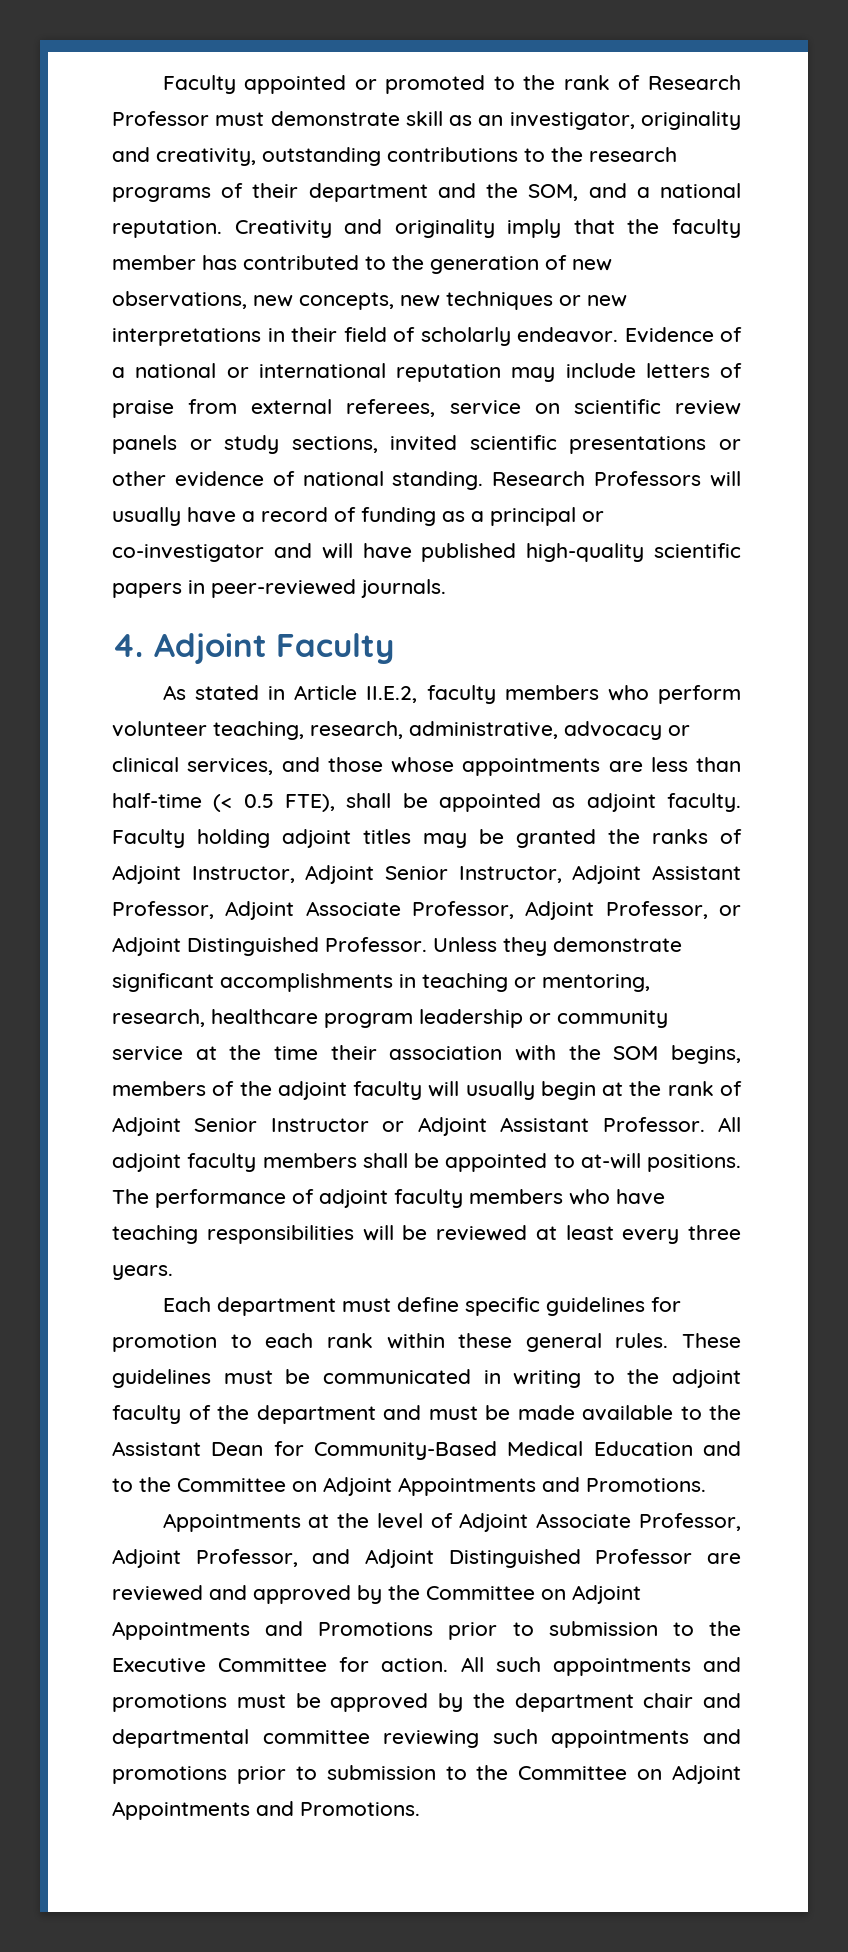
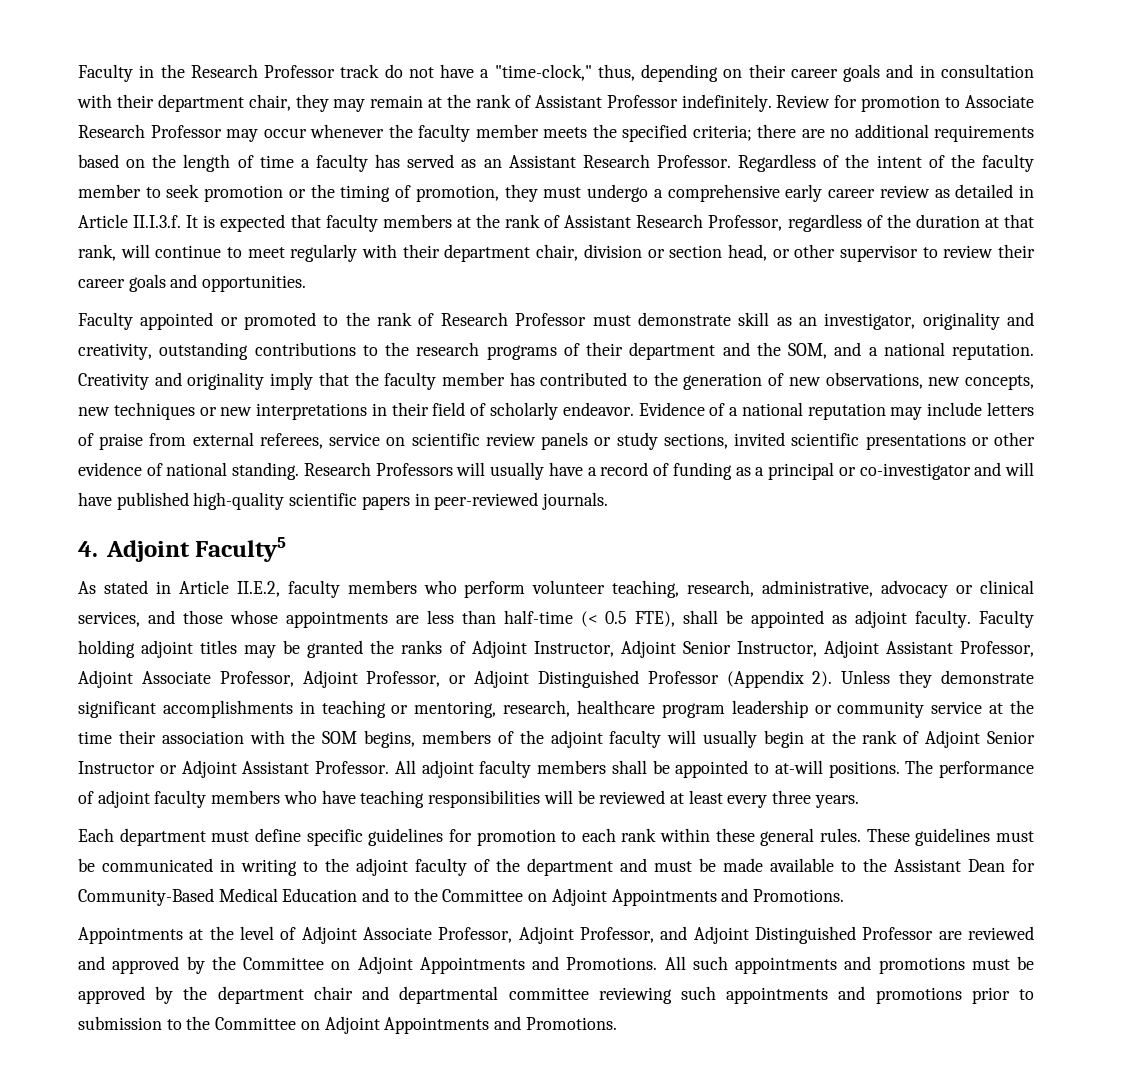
+ Faculty in the Research Professor track do not have a "time-clock," thus, depending on their career goals and in consultation with their department chair, they may remain at the rank of Assistant Professor indefinitely. Review for promotion to Associate Research Professor may occur whenever the faculty member meets the specified criteria; there are no additional requirements based on the length of time a faculty has served as an Assistant Research Professor. Regardless of the intent of the faculty member to seek promotion or the timing of promotion, they must undergo a comprehensive early career review as detailed in Article II.I.3.f. It is expected that faculty members at the rank of Assistant Research Professor, regardless of the duration at that rank, will continue to meet regularly with their department chair, division or section head, or other supervisor to review their career goals and opportunities.
- Evidence of a national or international reputation may include letters of praise from external referees, service on scientific review panels or study sections, invited scientific presentations or other evidence of national standing.
+ Evidence of a national reputation may include letters of praise from external referees, service on scientific review panels or study sections, invited scientific presentations or other evidence of national standing.
- 4. Adjoint Faculty
+ 4. Adjoint Faculty5
- Faculty holding adjoint titles may be granted the ranks of Adjoint Instructor, Adjoint Senior Instructor, Adjoint Assistant Professor, Adjoint Associate Professor, Adjoint Professor, or Adjoint Distinguished Professor.
+ Faculty holding adjoint titles may be granted the ranks of Adjoint Instructor, Adjoint Senior Instructor, Adjoint Assistant Professor, Adjoint Associate Professor, Adjoint Professor, or Adjoint Distinguished Professor (Appendix 2).
- Appointments at the level of Adjoint Associate Professor, Adjoint Professor, and Adjoint Distinguished Professor are reviewed and approved by the Committee on Adjoint Appointments and Promotions prior to submission to the Executive Committee for action.
+ Appointments at the level of Adjoint Associate Professor, Adjoint Professor, and Adjoint Distinguished Professor are reviewed and approved by the Committee on Adjoint Appointments and Promotions.

